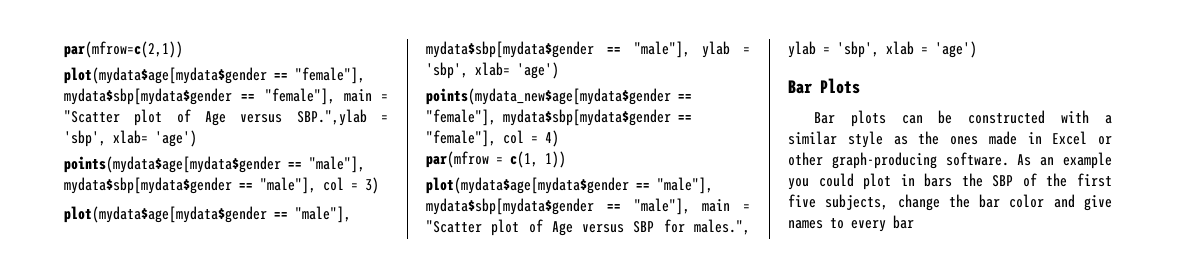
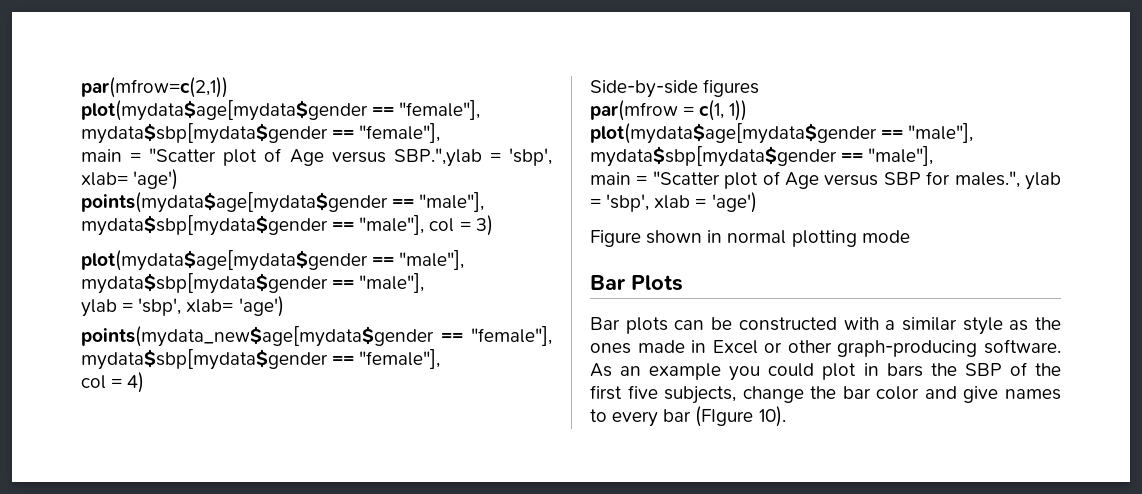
- plot(mydata$age[mydata$gender == "female"], mydata$sbp[mydata$gender == "female"], main = "Scatter plot of Age versus SBP.",ylab = 'sbp', xlab= 'age')
+ plot(mydata$age[mydata$gender == "female"], mydata$sbp[mydata$gender == "female"],
+ main = "Scatter plot of Age versus SBP.",ylab = 'sbp', xlab= 'age')
  points(mydata$age[mydata$gender == "male"], mydata$sbp[mydata$gender == "male"], col = 3)
- plot(mydata$age[mydata$gender == "male"], mydata$sbp[mydata$gender == "male"], ylab = 'sbp', xlab= 'age')
+ plot(mydata$age[mydata$gender == "male"], mydata$sbp[mydata$gender == "male"],
+ ylab = 'sbp', xlab= 'age')
- points(mydata_new$age[mydata$gender == "female"], mydata$sbp[mydata$gender == "female"], col = 4)
+ points(mydata_new$age[mydata$gender == "female"], mydata$sbp[mydata$gender == "female"],
+ col = 4)
+ Side-by-side figures
  par(mfrow = c(1, 1))
- plot(mydata$age[mydata$gender == "male"], mydata$sbp[mydata$gender == "male"], main = "Scatter plot of Age versus SBP for males.", ylab = 'sbp', xlab = 'age')
+ plot(mydata$age[mydata$gender == "male"], mydata$sbp[mydata$gender == "male"],
+ main = "Scatter plot of Age versus SBP for males.", ylab = 'sbp', xlab = 'age')
+ Figure shown in normal plotting mode
- As an example you could plot in bars the SBP of the first five subjects, change the bar color and give names to every bar
+ As an example you could plot in bars the SBP of the first five subjects, change the bar color and give names to every bar (FIgure 10).

